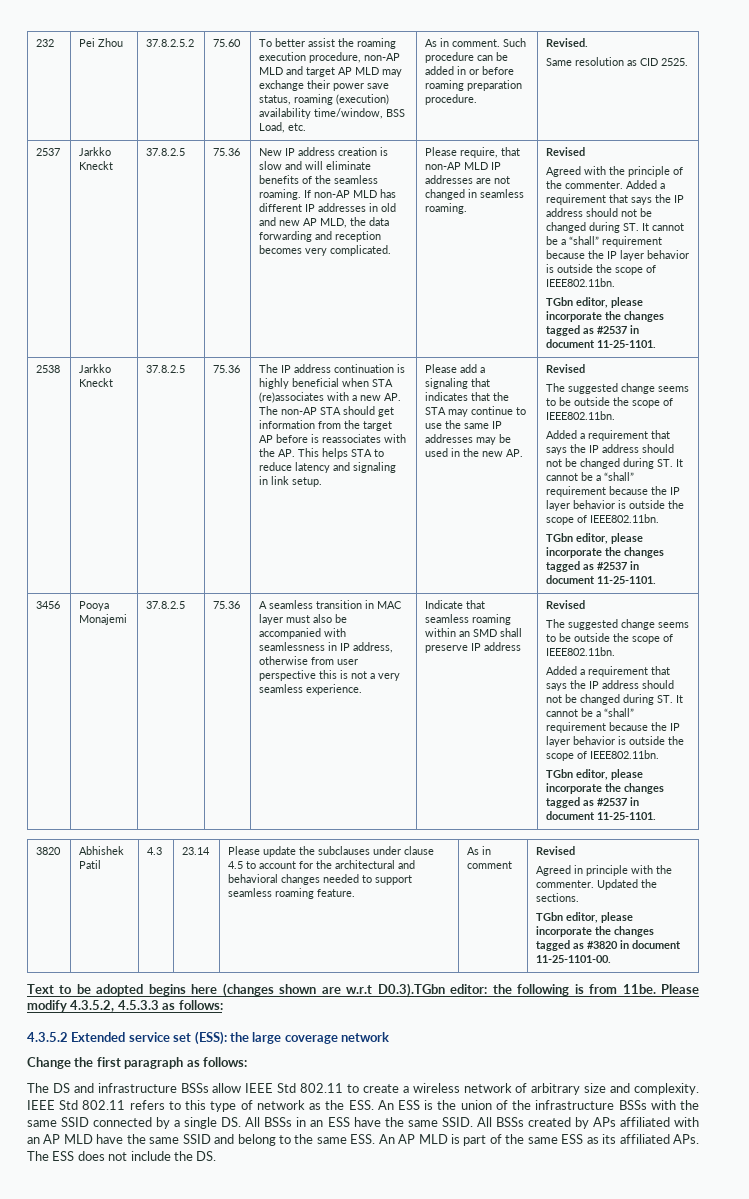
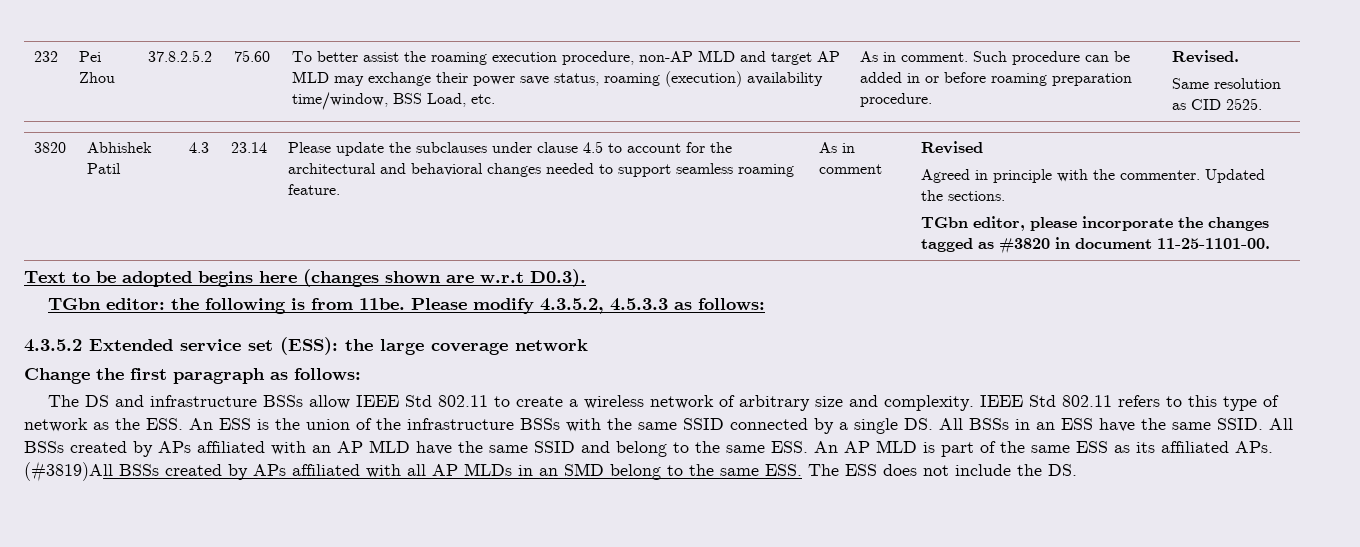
- 2537 | Jarkko Kneckt | 37.8.2.5 | 75.36 | New IP address creation is slow and will eliminate benefits of the seamless roaming. If non-AP MLD has different IP addresses in old and new AP MLD, the data forwarding and reception becomes very complicated. | Please require, that non-AP MLD IP addresses are not changed in seamless roaming. | Revised
- Agreed with the principle of the commenter. Added a requirement that says the IP address should not be changed during ST. It cannot be a “shall” requirement because the IP layer behavior is outside the scope of IEEE802.11bn.
- TGbn editor, please incorporate the changes tagged as #2537 in document 11-25-1101.
- 2538 | Jarkko Kneckt | 37.8.2.5 | 75.36 | The IP address continuation is highly beneficial when STA (re)associates with a new AP. The non-AP STA should get information from the target AP before is reassociates with the AP. This helps STA to reduce latency and signaling in link setup. | Please add a signaling that indicates that the STA may continue to use the same IP addresses may be used in the new AP. | Revised
- The suggested change seems to be outside the scope of IEEE802.11bn.
- Added a requirement that says the IP address should not be changed during ST. It cannot be a “shall” requirement because the IP layer behavior is outside the scope of IEEE802.11bn.
- TGbn editor, please incorporate the changes tagged as #2537 in document 11-25-1101.
- 3456 | Pooya Monajemi | 37.8.2.5 | 75.36 | A seamless transition in MAC layer must also be accompanied with seamlessness in IP address, otherwise from user perspective this is not a very seamless experience. | Indicate that seamless roaming within an SMD shall preserve IP address | Revised
- The suggested change seems to be outside the scope of IEEE802.11bn.
- Added a requirement that says the IP address should not be changed during ST. It cannot be a “shall” requirement because the IP layer behavior is outside the scope of IEEE802.11bn.
- TGbn editor, please incorporate the changes tagged as #2537 in document 11-25-1101.
- Text to be adopted begins here (changes shown are w.r.t D0.3).TGbn editor: the following is from 11be.
+ Text to be adopted begins here (changes shown are w.r.t D0.3).
+ TGbn editor: the following is from 11be.
- All BSSs created by APs affiliated with an AP MLD have the same SSID and belong to the same ESS. An AP MLD is part of the same ESS as its affiliated APs. The ESS does not include the DS.
+ All BSSs created by APs affiliated with an AP MLD have the same SSID and belong to the same ESS. An AP MLD is part of the same ESS as its affiliated APs. (#3819)All BSSs created by APs affiliated with all AP MLDs in an SMD belong to the same ESS. The ESS does not include the DS.

